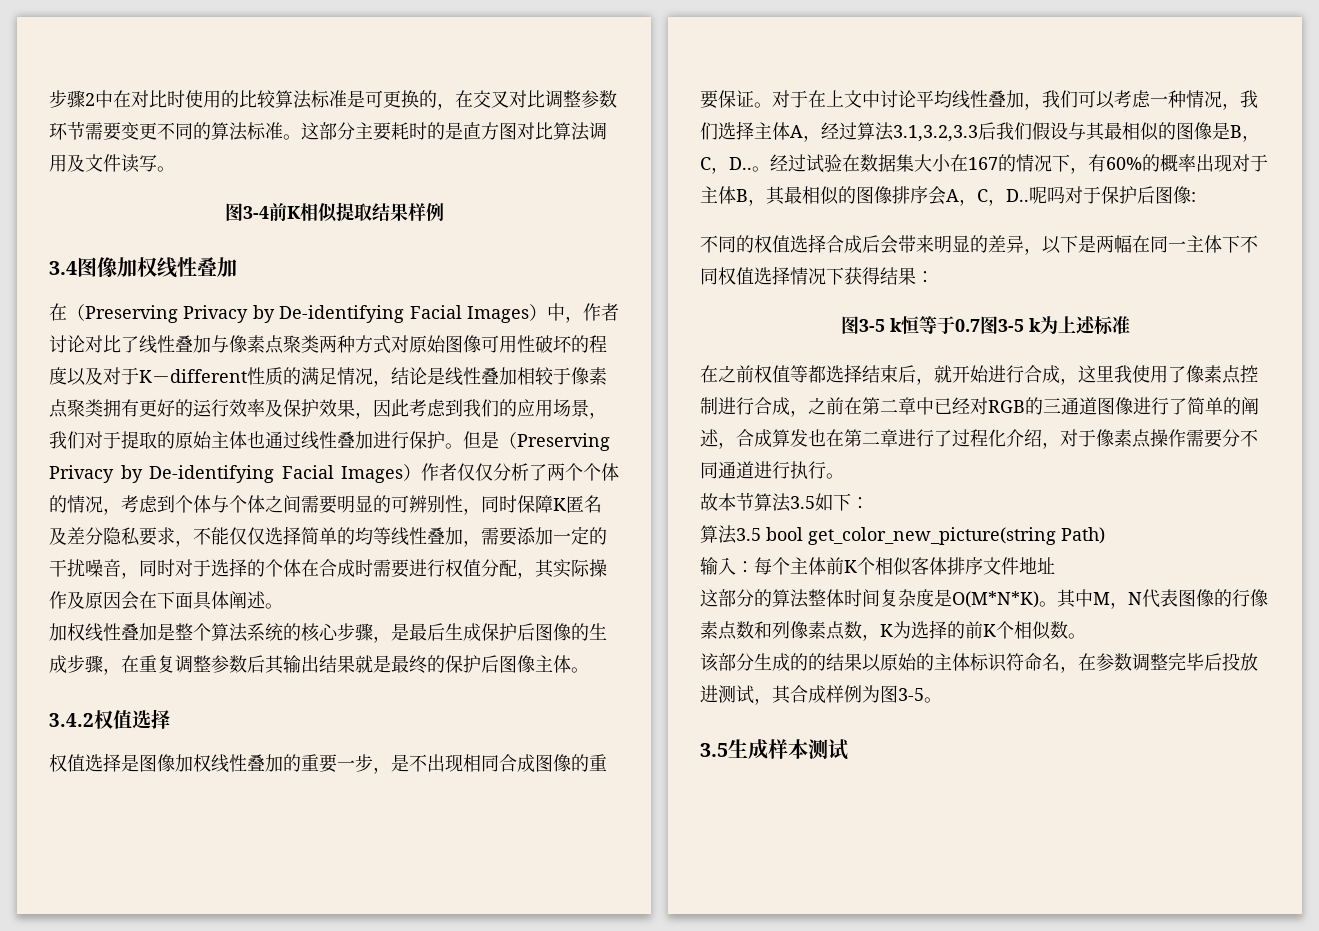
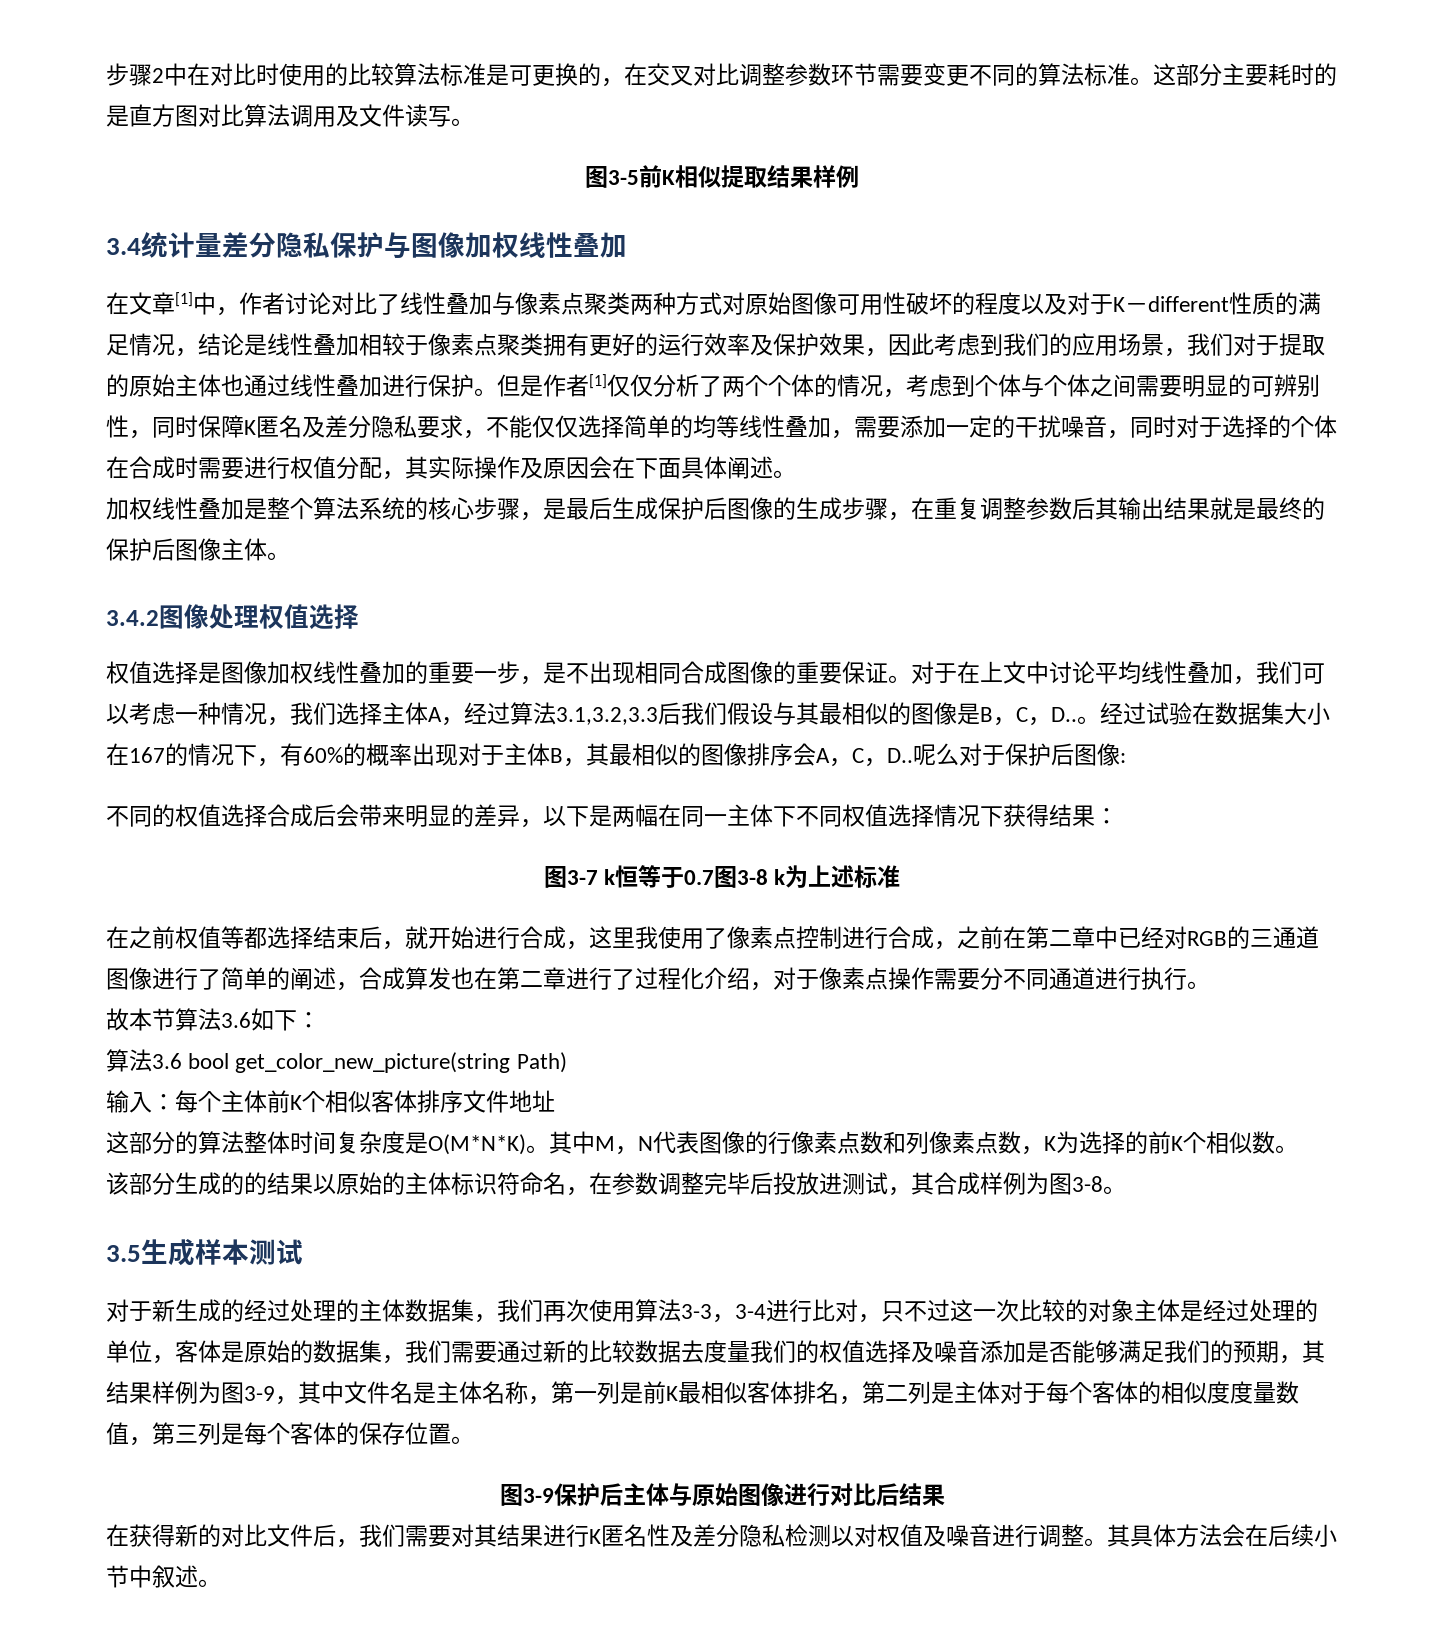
- 图3-4前K相似提取结果样例
+ 图3-5前K相似提取结果样例
- 3.4图像加权线性叠加
+ 3.4统计量差分隐私保护与图像加权线性叠加
- 在（Preserving Privacy by De-identifying Facial Images）中，作者讨论对比了线性叠加与像素点聚类两种方式对原始图像可用性破坏的程度以及对于K－different性质的满足情况，结论是线性叠加相较于像素点聚类拥有更好的运行效率及保护效果，因此考虑到我们的应用场景，我们对于提取的原始主体也通过线性叠加进行保护。
+ 在文章[1]中，作者讨论对比了线性叠加与像素点聚类两种方式对原始图像可用性破坏的程度以及对于K－different性质的满足情况，结论是线性叠加相较于像素点聚类拥有更好的运行效率及保护效果，因此考虑到我们的应用场景，我们对于提取的原始主体也通过线性叠加进行保护。
- 但是（Preserving Privacy by De-identifying Facial Images）作者仅仅分析了两个个体的情况，考虑到个体与个体之间需要明显的可辨别性，同时保障K匿名及差分隐私要求，不能仅仅选择简单的均等线性叠加，需要添加一定的干扰噪音，同时对于选择的个体在合成时需要进行权值分配，其实际操作及原因会在下面具体阐述。
+ 但是作者[1]仅仅分析了两个个体的情况，考虑到个体与个体之间需要明显的可辨别性，同时保障K匿名及差分隐私要求，不能仅仅选择简单的均等线性叠加，需要添加一定的干扰噪音，同时对于选择的个体在合成时需要进行权值分配，其实际操作及原因会在下面具体阐述。
- 3.4.2权值选择
+ 3.4.2图像处理权值选择
- 呢吗对于保护后图像:
+ 呢么对于保护后图像:
- 图3-5 k恒等于0.7图3-5 k为上述标准
+ 图3-7 k恒等于0.7图3-8 k为上述标准
- 故本节算法3.5如下：
+ 故本节算法3.6如下：
- 算法3.5 bool get_color_new_picture(string Path)
+ 算法3.6 bool get_color_new_picture(string Path)
- 该部分生成的的结果以原始的主体标识符命名，在参数调整完毕后投放进测试，其合成样例为图3-5。
+ 该部分生成的的结果以原始的主体标识符命名，在参数调整完毕后投放进测试，其合成样例为图3-8。
+ 对于新生成的经过处理的主体数据集，我们再次使用算法3-3，3-4进行比对，只不过这一次比较的对象主体是经过处理的单位，客体是原始的数据集，我们需要通过新的比较数据去度量我们的权值选择及噪音添加是否能够满足我们的预期，其结果样例为图3-9，其中文件名是主体名称，第一列是前K最相似客体排名，第二列是主体对于每个客体的相似度度量数值，第三列是每个客体的保存位置。
+ 图3-9保护后主体与原始图像进行对比后结果
+ 在获得新的对比文件后，我们需要对其结果进行K匿名性及差分隐私检测以对权值及噪音进行调整。其具体方法会在后续小节中叙述。

